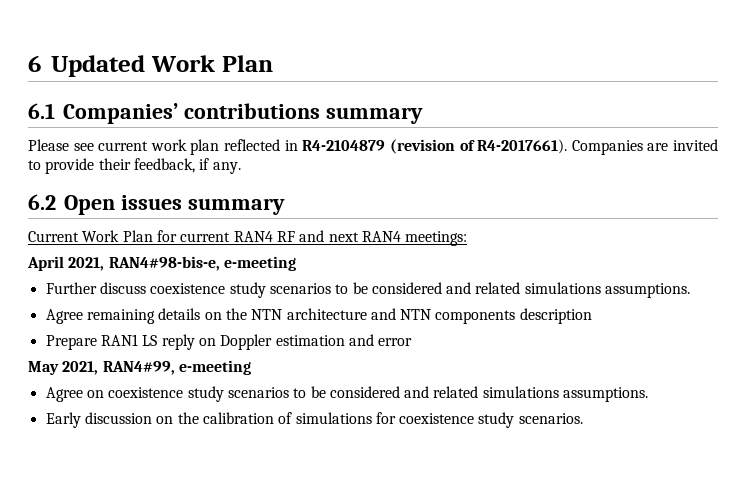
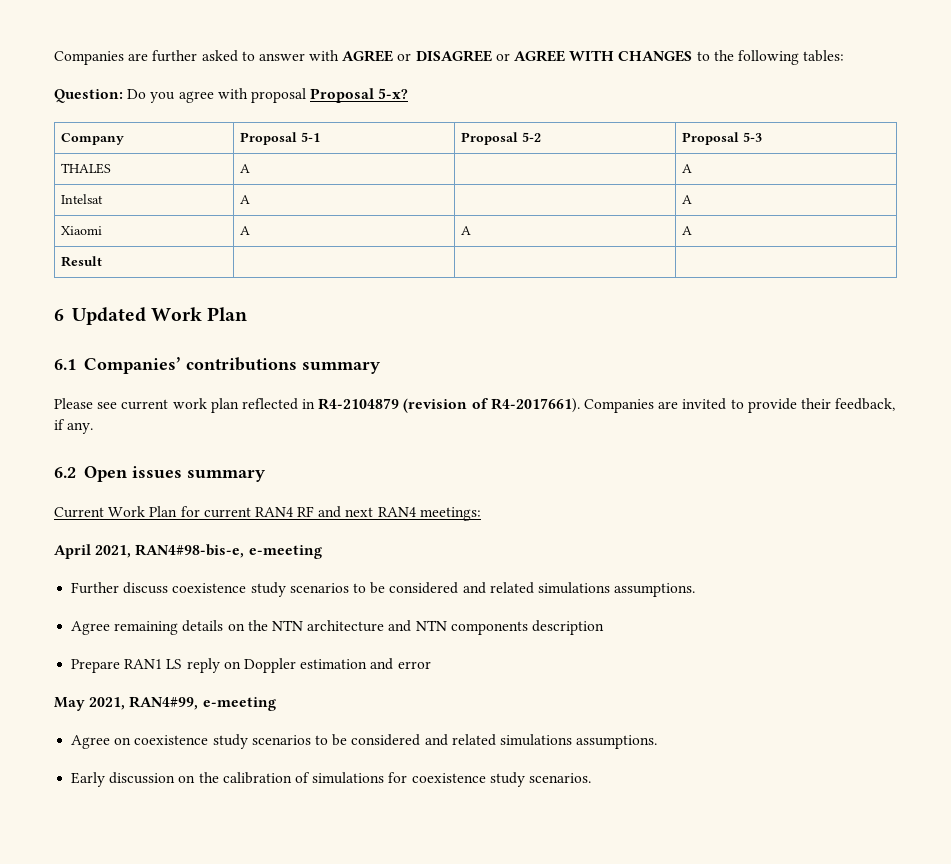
+ Companies are further asked to answer with AGREE or DISAGREE or AGREE WITH CHANGES to the following tables:
+ Question: Do you agree with proposal Proposal 5-x?
+ Company | Proposal 5-1 | Proposal 5-2 | Proposal 5-3
+ THALES | A | | A
+ Intelsat | A | | A
+ Xiaomi | A | A | A
+ Result | | |

